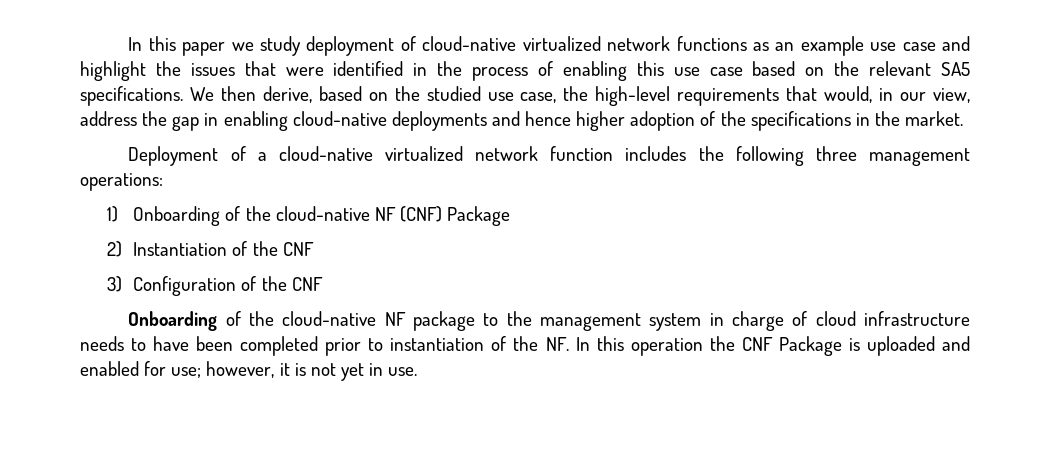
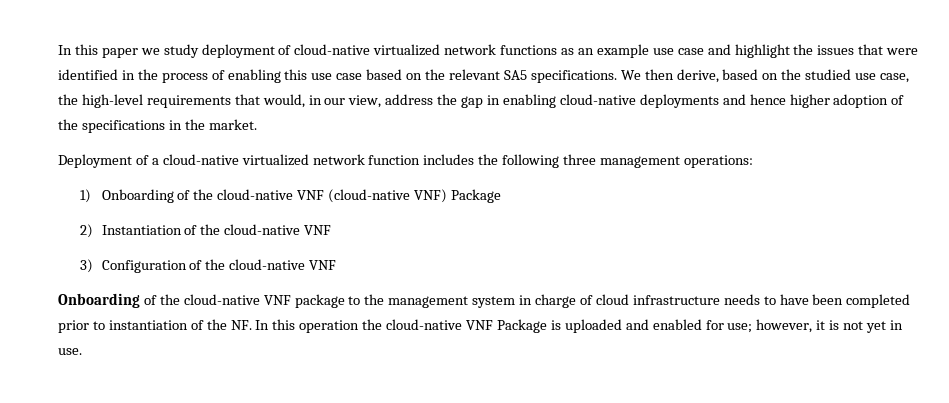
- 1) Onboarding of the cloud-native NF (CNF) Package
+ 1) Onboarding of the cloud-native VNF (cloud-native VNF) Package
- 2) Instantiation of the CNF
+ 2) Instantiation of the cloud-native VNF
- 3) Configuration of the CNF
- Onboarding of the cloud-native NF package to the management system in charge of cloud infrastructure needs to have been completed prior to instantiation of the NF. In this operation the CNF Package is uploaded and enabled for use; however, it is not yet in use.
+ 3) Configuration of the cloud-native VNF
+ Onboarding of the cloud-native VNF package to the management system in charge of cloud infrastructure needs to have been completed prior to instantiation of the NF. In this operation the cloud-native VNF Package is uploaded and enabled for use; however, it is not yet in use.

